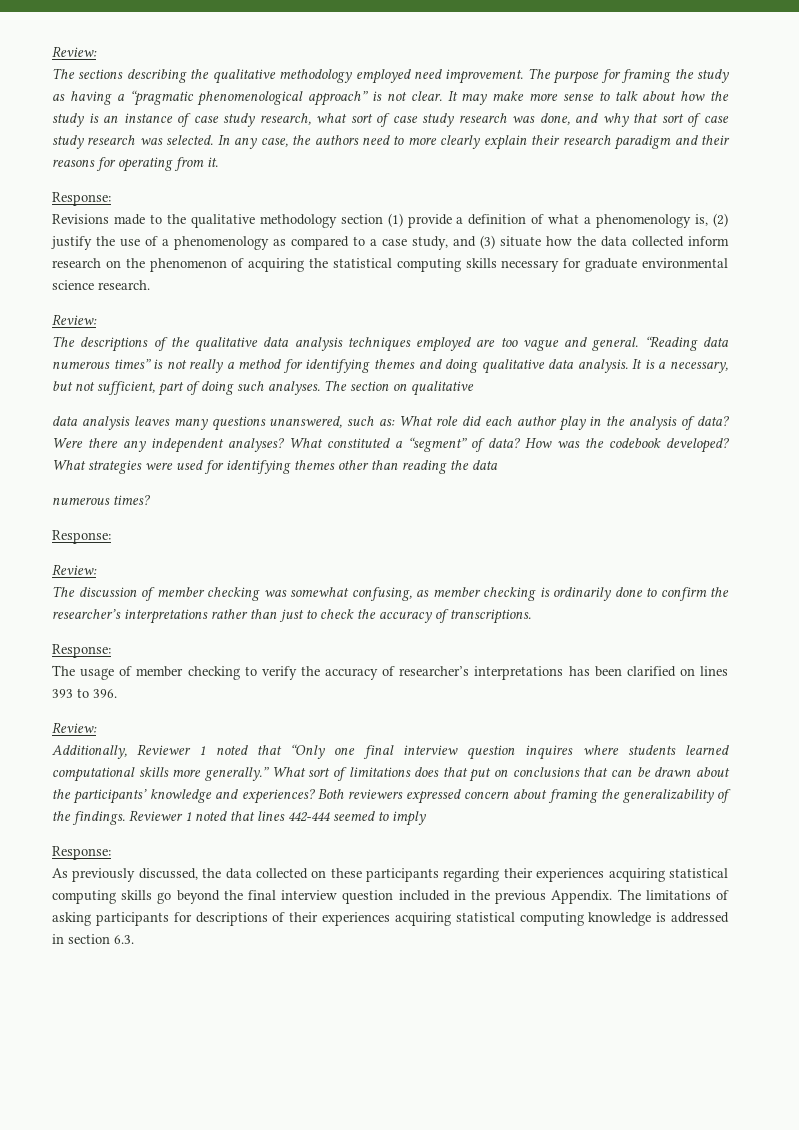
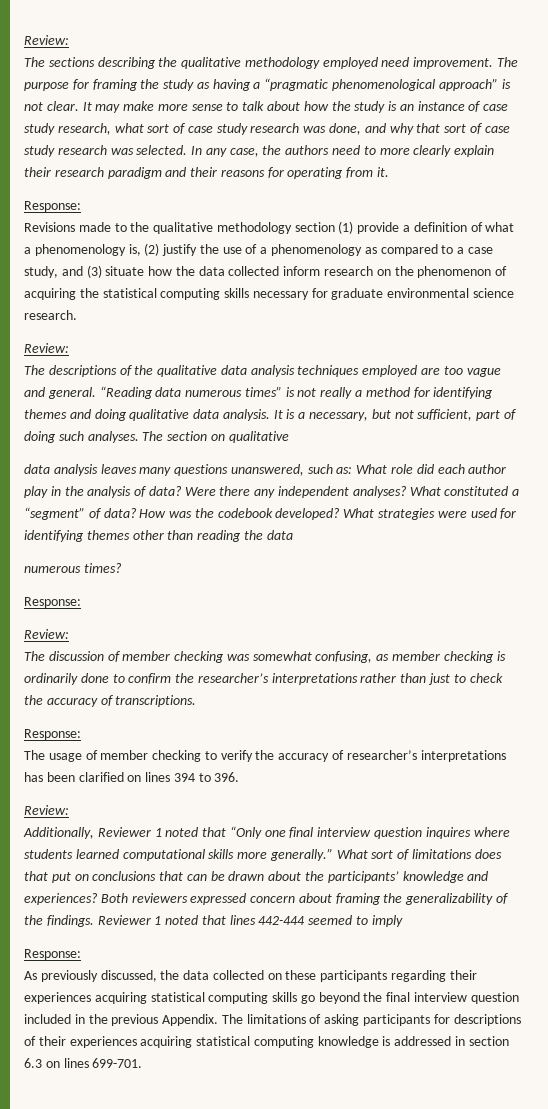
- The usage of member checking to verify the accuracy of researcher’s interpretations has been clarified on lines 393 to 396.
+ The usage of member checking to verify the accuracy of researcher’s interpretations has been clarified on lines 394 to 396.
- The limitations of asking participants for descriptions of their experiences acquiring statistical computing knowledge is addressed in section 6.3.
+ The limitations of asking participants for descriptions of their experiences acquiring statistical computing knowledge is addressed in section 6.3 on lines 699-701.

